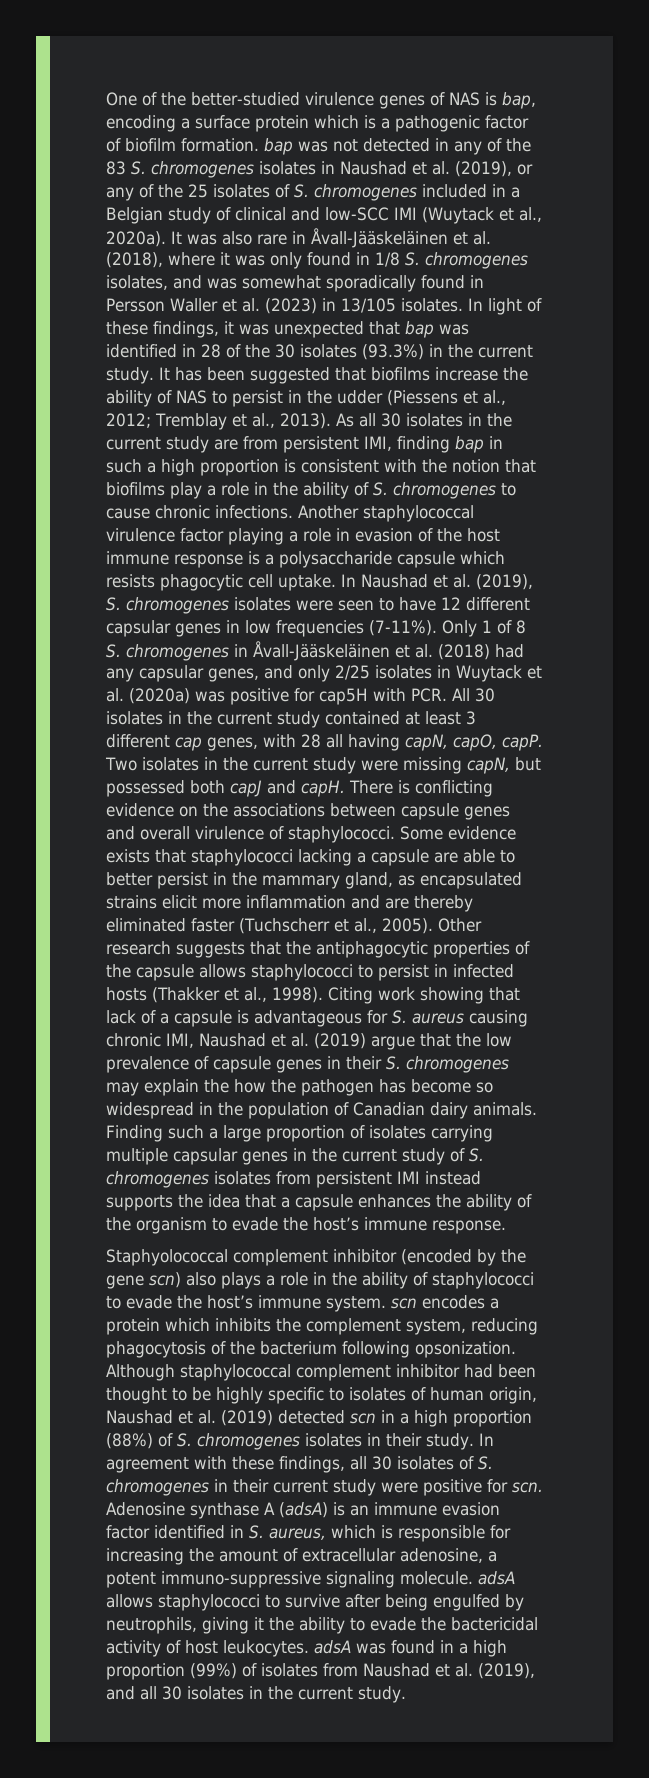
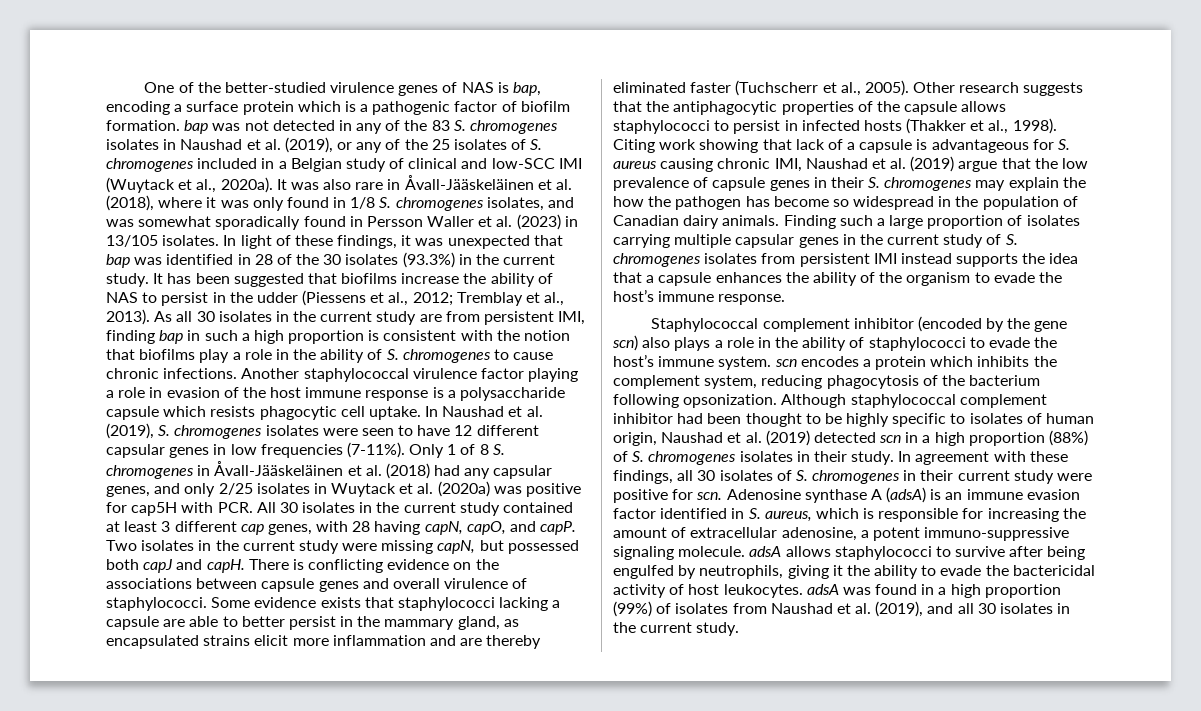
- Only 1 of 8 S. chromogenes in Åvall-Jääskeläinen et al. (2018) had any capsular genes, and only 2/25 isolates in Wuytack et al. (2020a) was positive for cap5H with PCR. All 30 isolates in the current study contained at least 3 different cap genes, with 28 all having capN, capO, capP.
+ Only 1 of 8 S. chromogenes in Åvall-Jääskeläinen et al. (2018) had any capsular genes, and only 2/25 isolates in Wuytack et al. (2020a) was positive for cap5H with PCR. All 30 isolates in the current study contained at least 3 different cap genes, with 28 having capN, capO, and capP.
- Staphyolococcal complement inhibitor (encoded by the gene scn) also plays a role in the ability of staphylococci to evade the host’s immune system. scn encodes a protein which inhibits the complement system, reducing phagocytosis of the bacterium following opsonization.
+ Staphylococcal complement inhibitor (encoded by the gene scn) also plays a role in the ability of staphylococci to evade the host’s immune system. scn encodes a protein which inhibits the complement system, reducing phagocytosis of the bacterium following opsonization.

